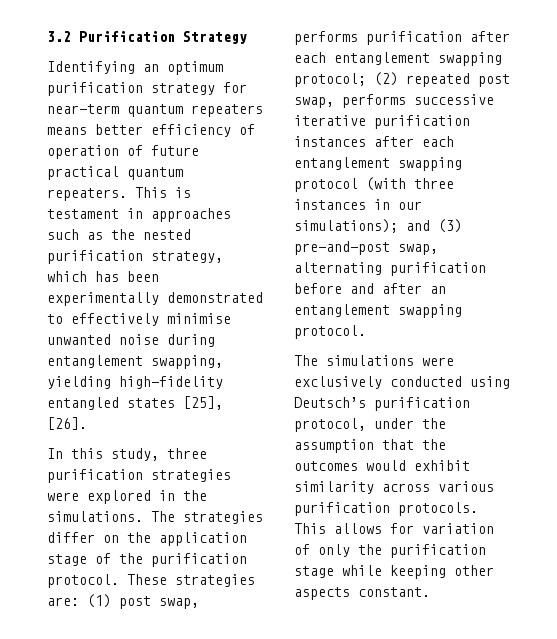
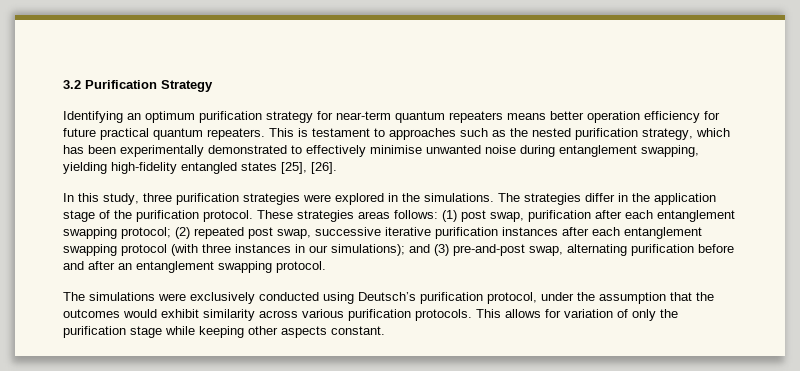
- Identifying an optimum purification strategy for near-term quantum repeaters means better efficiency of operation of future practical quantum repeaters.
+ Identifying an optimum purification strategy for near-term quantum repeaters means better operation efficiency for future practical quantum repeaters.
- This is testament in approaches such as the nested purification strategy, which has been experimentally demonstrated to effectively minimise unwanted noise during entanglement swapping, yielding high-fidelity entangled states [25], [26].
+ This is testament to approaches such as the nested purification strategy, which has been experimentally demonstrated to effectively minimise unwanted noise during entanglement swapping, yielding high-fidelity entangled states [25], [26].
- The strategies differ on the application stage of the purification protocol.
+ The strategies differ in the application stage of the purification protocol.
- These strategies are: (1) post swap, performs purification after each entanglement swapping protocol; (2) repeated post swap, performs successive iterative purification instances after each entanglement swapping protocol (with three instances in our simulations); and (3) pre-and-post swap, alternating purification before and after an entanglement swapping protocol.
+ These strategies areas follows: (1) post swap, purification after each entanglement swapping protocol; (2) repeated post swap, successive iterative purification instances after each entanglement swapping protocol (with three instances in our simulations); and (3) pre-and-post swap, alternating purification before and after an entanglement swapping protocol.

